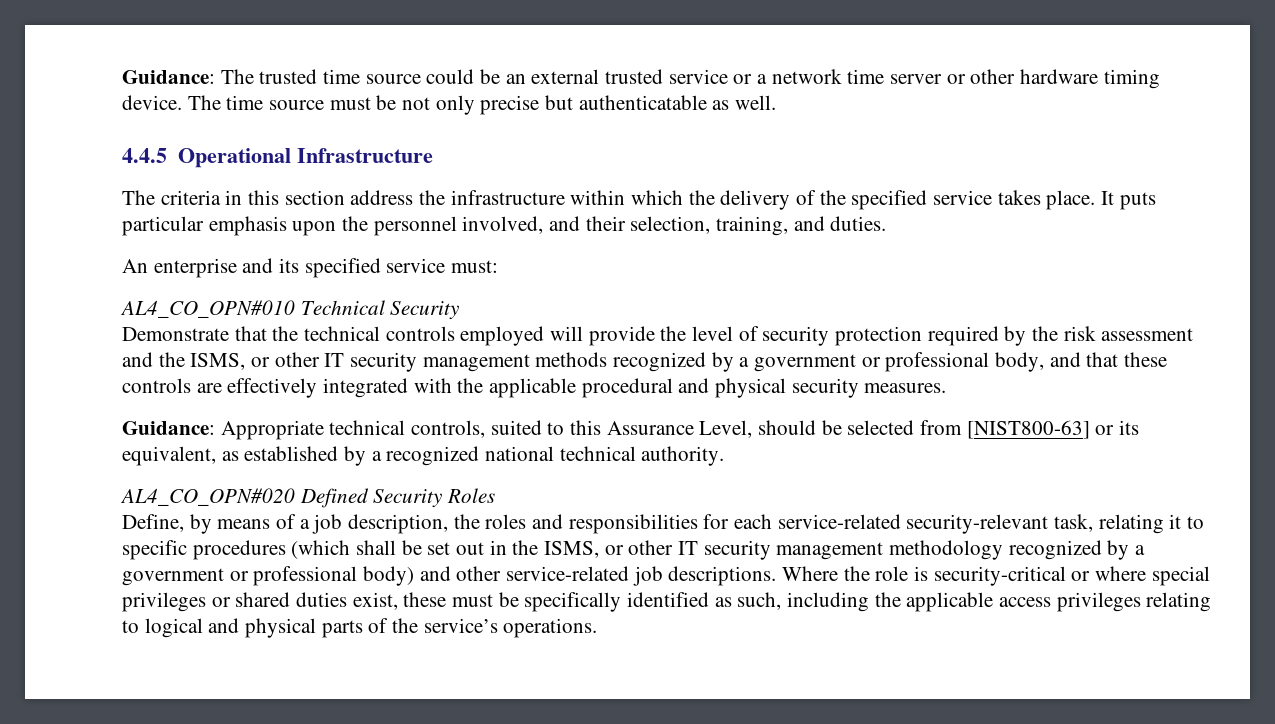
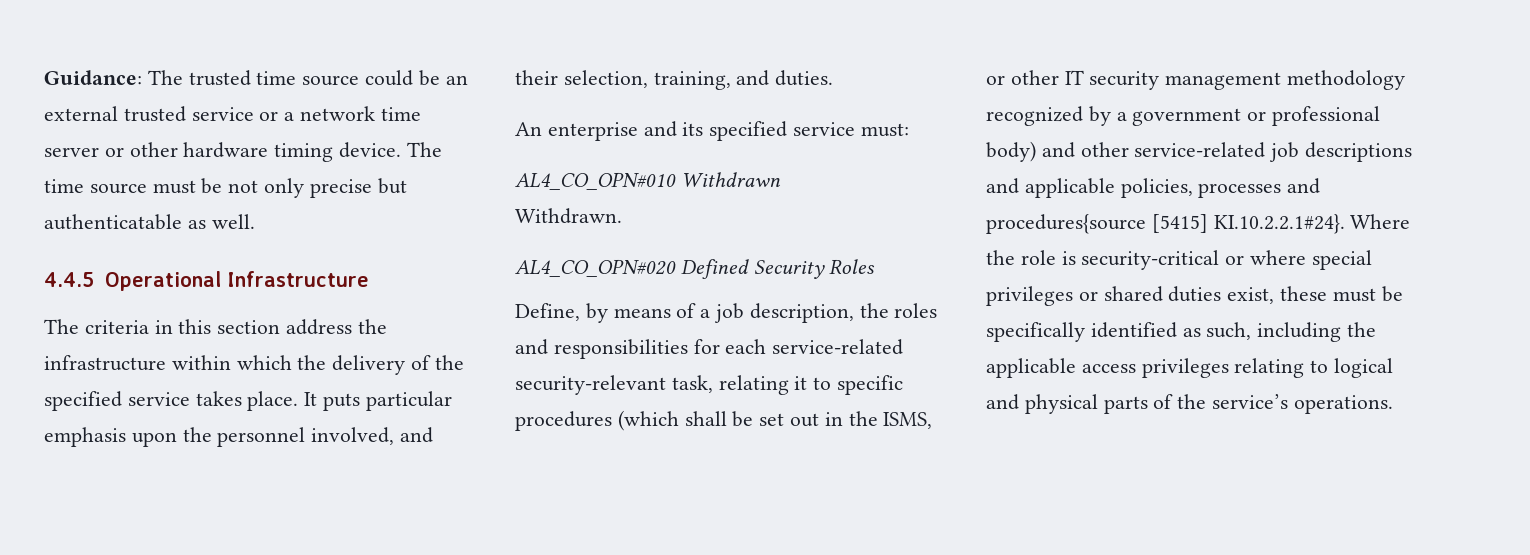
- AL4_CO_OPN#010 Technical Security
- Demonstrate that the technical controls employed will provide the level of security protection required by the risk assessment and the ISMS, or other IT security management methods recognized by a government or professional body, and that these controls are effectively integrated with the applicable procedural and physical security measures.
- Guidance: Appropriate technical controls, suited to this Assurance Level, should be selected from [NIST800-63] or its equivalent, as established by a recognized national technical authority.
+ AL4_CO_OPN#010 Withdrawn
+ Withdrawn.
- Define, by means of a job description, the roles and responsibilities for each service-related security-relevant task, relating it to specific procedures (which shall be set out in the ISMS, or other IT security management methodology recognized by a government or professional body) and other service-related job descriptions. Where the role is security-critical or where special privileges or shared duties exist, these must be specifically identified as such, including the applicable access privileges relating to logical and physical parts of the service’s operations.
+ Define, by means of a job description, the roles and responsibilities for each service-related security-relevant task, relating it to specific procedures (which shall be set out in the ISMS, or other IT security management methodology recognized by a government or professional body) and other service-related job descriptions and applicable policies, processes and procedures{source [5415] KI.10.2.2.1#24}. Where the role is security-critical or where special privileges or shared duties exist, these must be specifically identified as such, including the applicable access privileges relating to logical and physical parts of the service’s operations.

